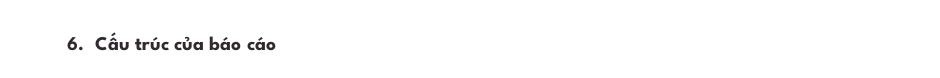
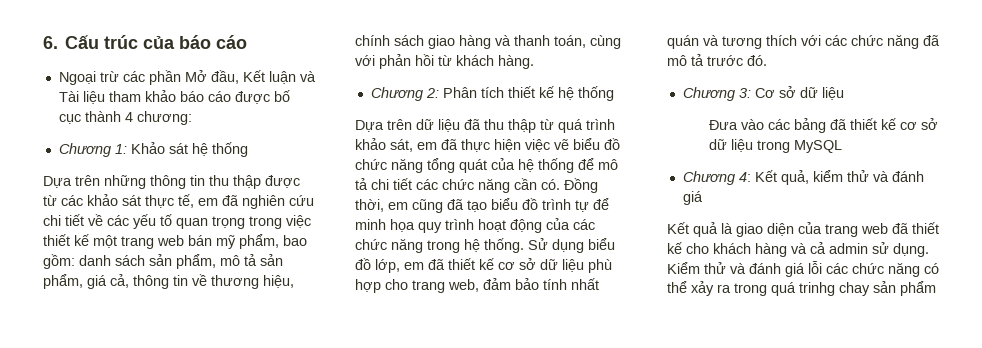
+ Ngoại trừ các phần Mở đầu, Kết luận và Tài liệu tham khảo báo cáo được bố cục thành 4 chương:
+ Chương 1: Khảo sát hệ thống
+ Dựa trên những thông tin thu thập được từ các khảo sát thực tế, em đã nghiên cứu chi tiết về các yếu tố quan trọng trong việc thiết kế một trang web bán mỹ phẩm, bao gồm: danh sách sản phẩm, mô tả sản phẩm, giá cả, thông tin về thương hiệu, chính sách giao hàng và thanh toán, cùng với phản hồi từ khách hàng.
+ Chương 2: Phân tích thiết kế hệ thống
+ Dựa trên dữ liệu đã thu thập từ quá trình khảo sát, em đã thực hiện việc vẽ biểu đồ chức năng tổng quát của hệ thống để mô tả chi tiết các chức năng cần có. Đồng thời, em cũng đã tạo biểu đồ trình tự để minh họa quy trình hoạt động của các chức năng trong hệ thống. Sử dụng biểu đồ lớp, em đã thiết kế cơ sở dữ liệu phù hợp cho trang web, đảm bảo tính nhất quán và tương thích với các chức năng đã mô tả trước đó.
+ Chương 3: Cơ sở dữ liệu
+ Đưa vào các bảng đã thiết kế cơ sở dữ liệu trong MySQL
+ Chương 4: Kết quả, kiểm thử và đánh giá
+ Kết quả là giao diện của trang web đã thiết kế cho khách hàng và cả admin sử dụng. Kiểm thử và đánh giá lỗi các chức năng có thể xảy ra trong quá trinhg chay sản phẩm

